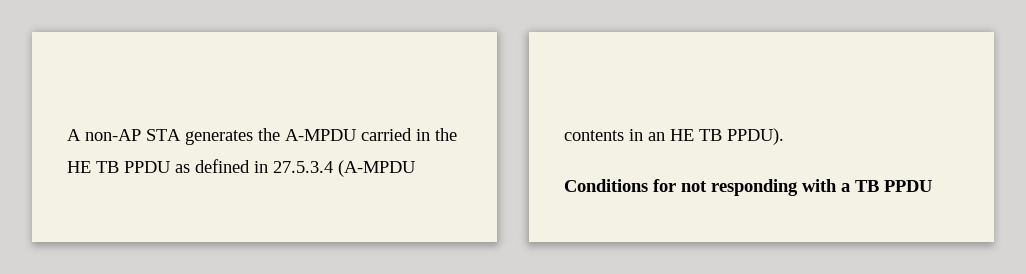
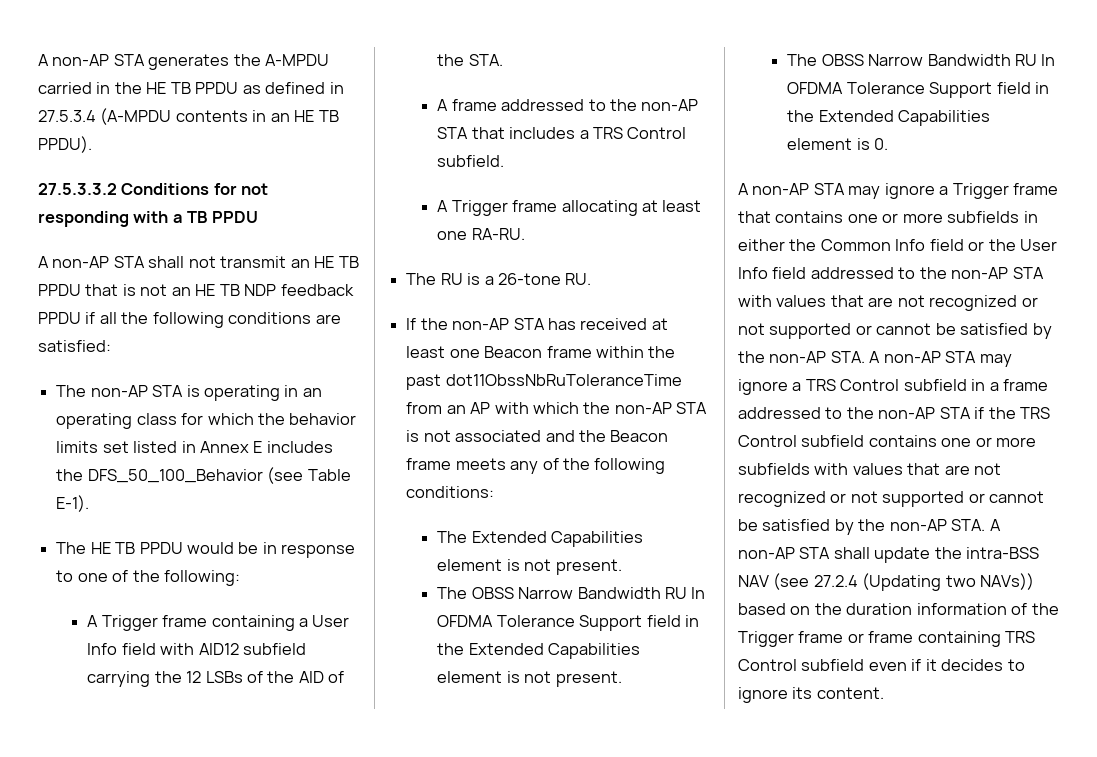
- Conditions for not responding with a TB PPDU
+ 27.5.3.3.2 Conditions for not responding with a TB PPDU
+ A non-AP STA shall not transmit an HE TB PPDU that is not an HE TB NDP feedback PPDU if all the following conditions are satisfied:
+ The non-AP STA is operating in an operating class for which the behavior limits set listed in Annex E includes the DFS_50_100_Behavior (see Table E-1).
+ The HE TB PPDU would be in response to one of the following:
+ A Trigger frame containing a User Info field with AID12 subfield carrying the 12 LSBs of the AID of the STA.
+ A frame addressed to the non-AP STA that includes a TRS Control subfield.
+ A Trigger frame allocating at least one RA-RU.
+ The RU is a 26-tone RU.
+ If the non-AP STA has received at least one Beacon frame within the past dot11ObssNbRuToleranceTime from an AP with which the non-AP STA is not associated and the Beacon frame meets any of the following conditions:
+ The Extended Capabilities element is not present.
+ The OBSS Narrow Bandwidth RU In OFDMA Tolerance Support field in the Extended Capabilities element is not present.
+ The OBSS Narrow Bandwidth RU In OFDMA Tolerance Support field in the Extended Capabilities element is 0.
+ A non-AP STA may ignore a Trigger frame that contains one or more subfields in either the Common Info field or the User Info field addressed to the non-AP STA with values that are not recognized or not supported or cannot be satisfied by the non-AP STA. A non-AP STA may ignore a TRS Control subfield in a frame addressed to the non-AP STA if the TRS Control subfield contains one or more subfields with values that are not recognized or not supported or cannot be satisfied by the non-AP STA. A non-AP STA shall update the intra-BSS NAV (see 27.2.4 (Updating two NAVs)) based on the duration information of the Trigger frame or frame containing TRS Control subfield even if it decides to ignore its content.

